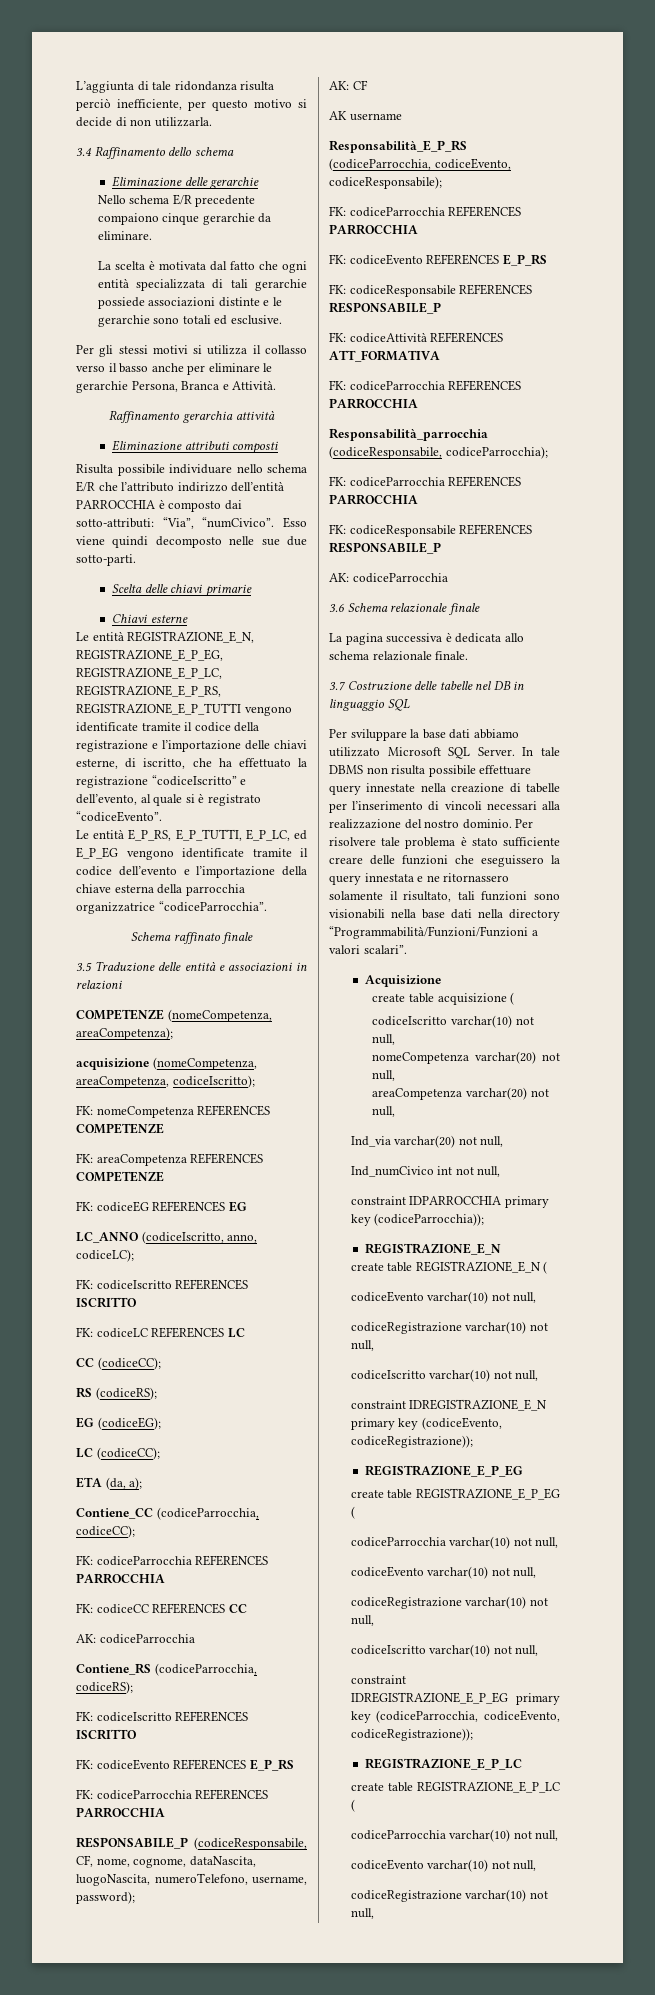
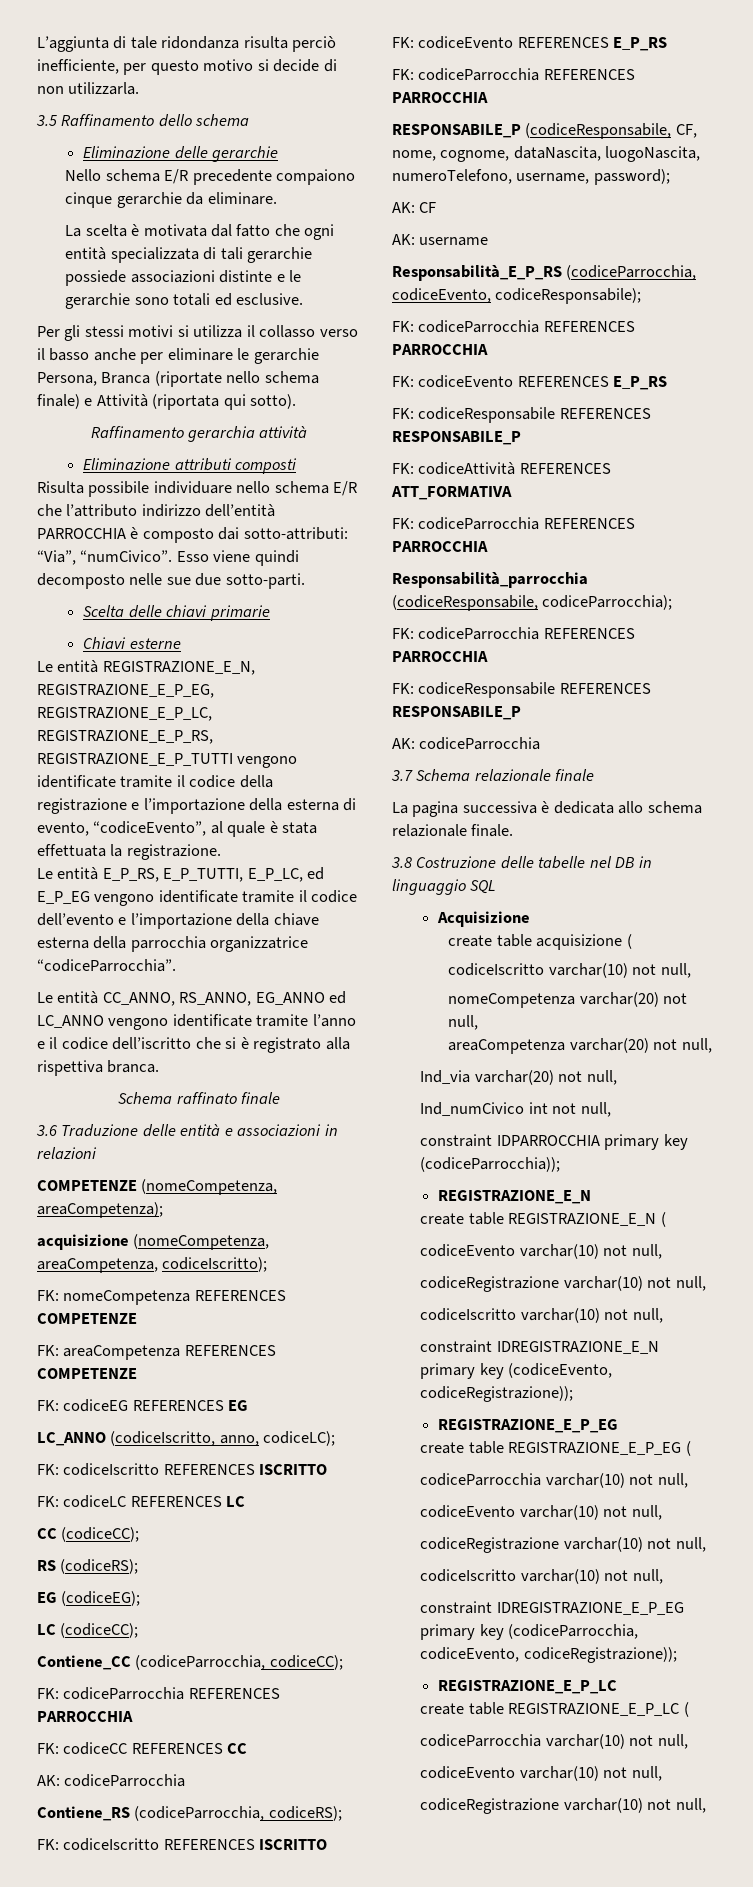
- 3.4 Raffinamento dello schema
+ 3.5 Raffinamento dello schema
- Per gli stessi motivi si utilizza il collasso verso il basso anche per eliminare le gerarchie Persona, Branca e Attività.
+ Per gli stessi motivi si utilizza il collasso verso il basso anche per eliminare le gerarchie Persona, Branca (riportate nello schema finale) e Attività (riportata qui sotto).
- Le entità REGISTRAZIONE_E_N, REGISTRAZIONE_E_P_EG, REGISTRAZIONE_E_P_LC, REGISTRAZIONE_E_P_RS, REGISTRAZIONE_E_P_TUTTI vengono identificate tramite il codice della registrazione e l’importazione delle chiavi esterne, di iscritto, che ha effettuato la registrazione “codiceIscritto” e dell’evento, al quale si è registrato “codiceEvento”.
+ Le entità REGISTRAZIONE_E_N, REGISTRAZIONE_E_P_EG, REGISTRAZIONE_E_P_LC, REGISTRAZIONE_E_P_RS, REGISTRAZIONE_E_P_TUTTI vengono identificate tramite il codice della registrazione e l’importazione della esterna di evento, “codiceEvento”, al quale è stata effettuata la registrazione.
+ Le entità CC_ANNO, RS_ANNO, EG_ANNO ed LC_ANNO vengono identificate tramite l’anno e il codice dell’iscritto che si è registrato alla rispettiva branca.
- 3.5 Traduzione delle entità e associazioni in relazioni
+ 3.6 Traduzione delle entità e associazioni in relazioni
- ETA (da, a);
- AK username
+ AK: username
- 3.6 Schema relazionale finale
+ 3.7 Schema relazionale finale
- 3.7 Costruzione delle tabelle nel DB in linguaggio SQL
+ 3.8 Costruzione delle tabelle nel DB in linguaggio SQL
- Per sviluppare la base dati abbiamo utilizzato Microsoft SQL Server. In tale DBMS non risulta possibile effettuare query innestate nella creazione di tabelle per l’inserimento di vincoli necessari alla realizzazione del nostro dominio. Per risolvere tale problema è stato sufficiente creare delle funzioni che eseguissero la query innestata e ne ritornassero solamente il risultato, tali funzioni sono visionabili nella base dati nella directory “Programmabilità/Funzioni/Funzioni a valori scalari”.

